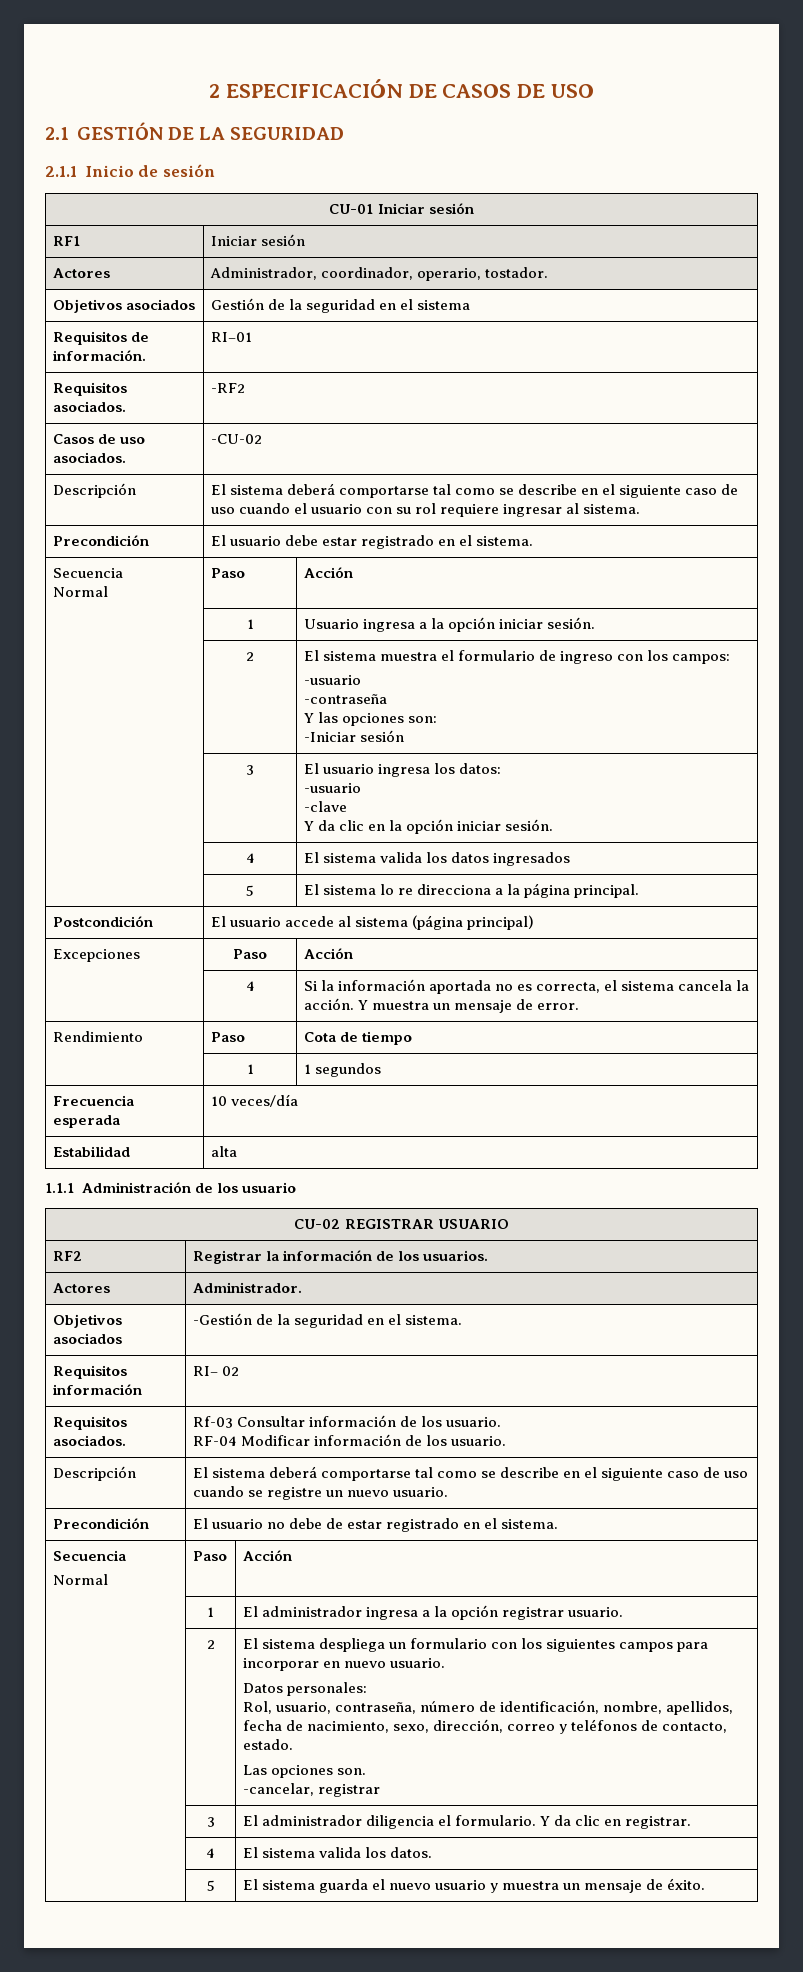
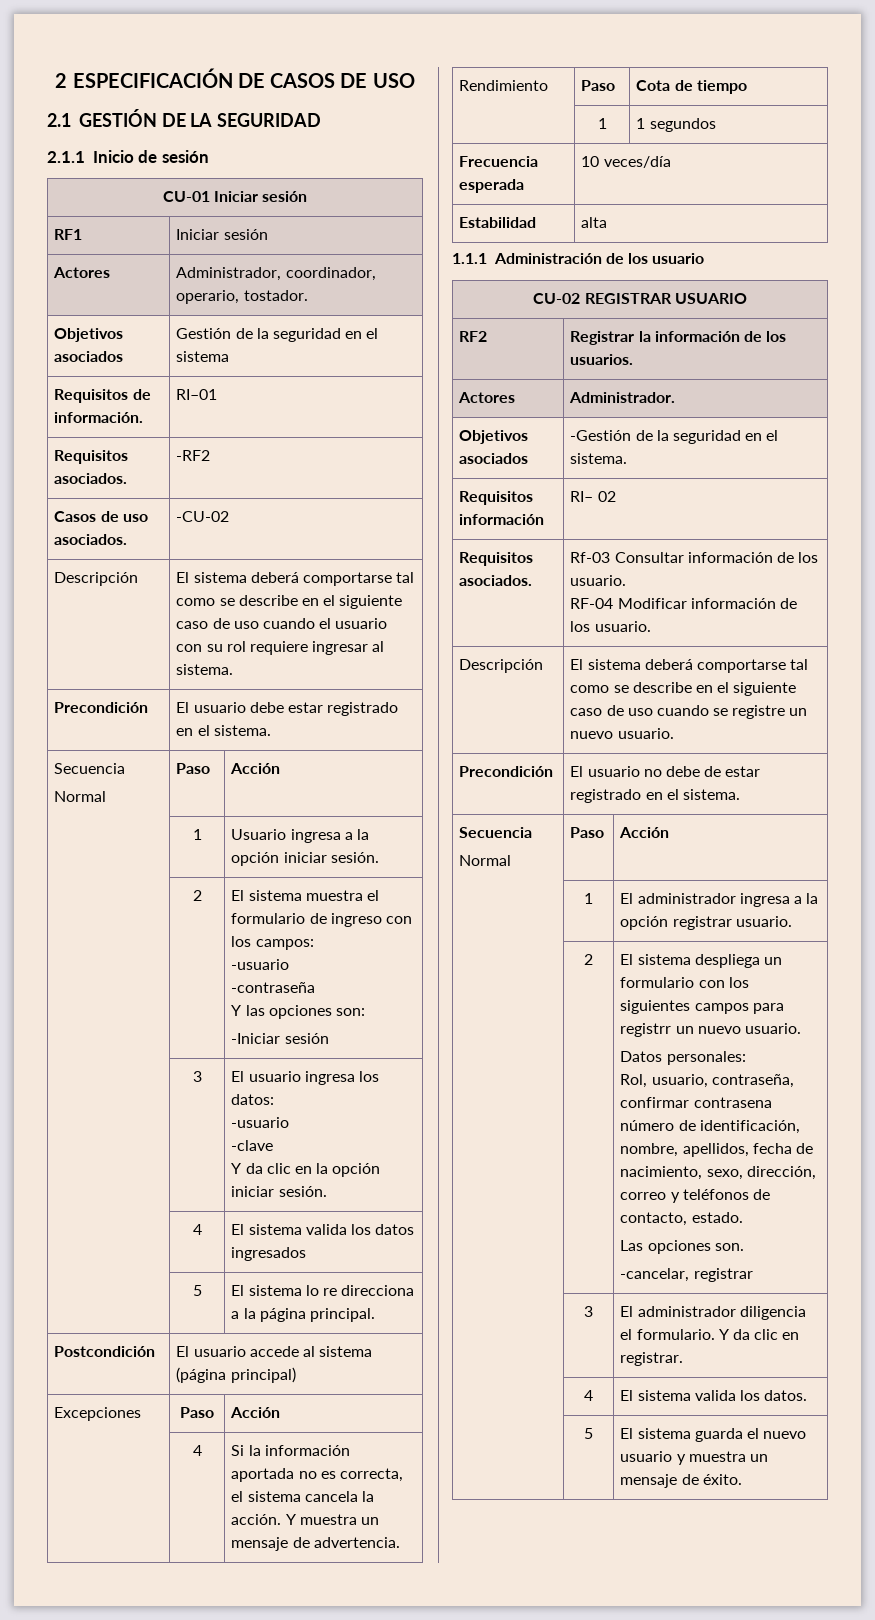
- | 4 | Si la información aportada no es correcta, el sistema cancela la acción. Y muestra un mensaje de error.
+ | 4 | Si la información aportada no es correcta, el sistema cancela la acción. Y muestra un mensaje de advertencia.
- El sistema despliega un formulario con los siguientes campos para incorporar en nuevo usuario.
+ El sistema despliega un formulario con los siguientes campos para registrr un nuevo usuario.
- Rol, usuario, contraseña, número de identificación, nombre, apellidos, fecha de nacimiento, sexo, dirección, correo y teléfonos de contacto, estado.
+ Rol, usuario, contraseña, confirmar contrasena número de identificación, nombre, apellidos, fecha de nacimiento, sexo, dirección, correo y teléfonos de contacto, estado.

